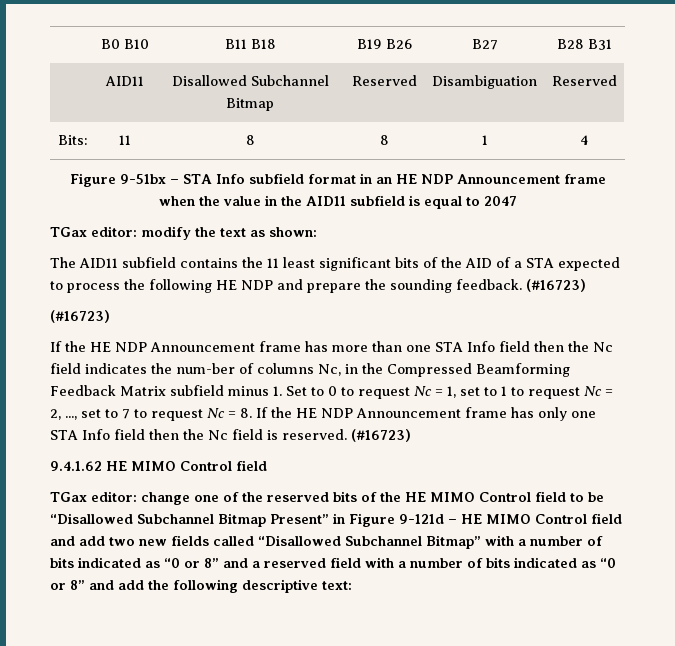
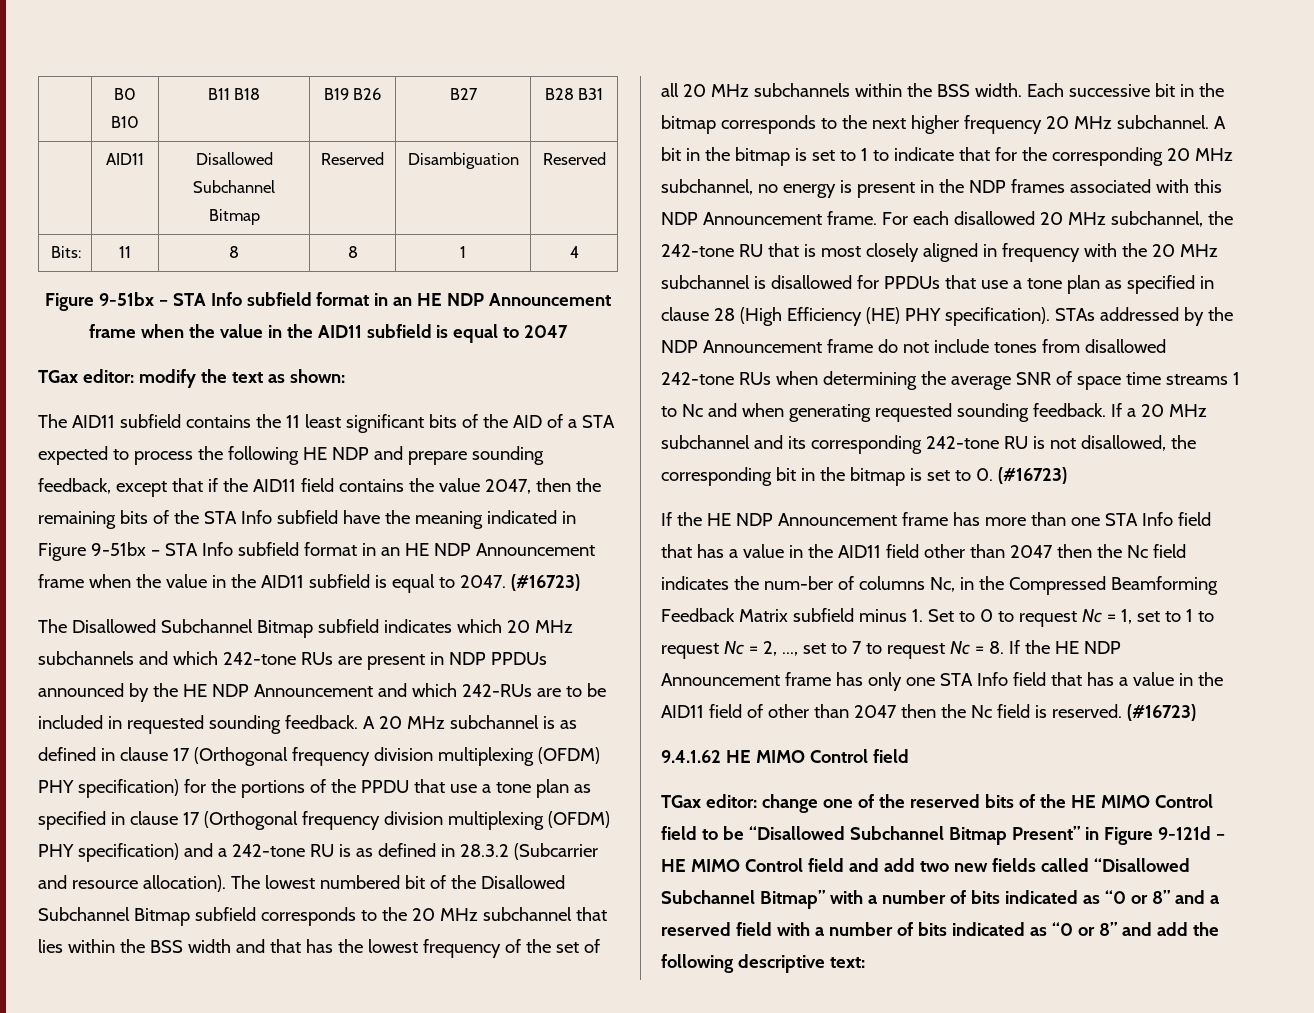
- The AID11 subfield contains the 11 least significant bits of the AID of a STA expected to process the following HE NDP and prepare the sounding feedback. (#16723)
- (#16723)
+ The AID11 subfield contains the 11 least significant bits of the AID of a STA expected to process the following HE NDP and prepare sounding feedback, except that if the AID11 field contains the value 2047, then the remaining bits of the STA Info subfield have the meaning indicated in Figure 9-51bx – STA Info subfield format in an HE NDP Announcement frame when the value in the AID11 subfield is equal to 2047. (#16723)
+ The Disallowed Subchannel Bitmap subfield indicates which 20 MHz subchannels and which 242-tone RUs are present in NDP PPDUs announced by the HE NDP Announcement and which 242-RUs are to be included in requested sounding feedback. A 20 MHz subchannel is as defined in clause 17 (Orthogonal frequency division multiplexing (OFDM) PHY specification) for the portions of the PPDU that use a tone plan as specified in clause 17 (Orthogonal frequency division multiplexing (OFDM) PHY specification) and a 242-tone RU is as defined in 28.3.2 (Subcarrier and resource allocation). The lowest numbered bit of the Disallowed Subchannel Bitmap subfield corresponds to the 20 MHz subchannel that lies within the BSS width and that has the lowest frequency of the set of all 20 MHz subchannels within the BSS width. Each successive bit in the bitmap corresponds to the next higher frequency 20 MHz subchannel. A bit in the bitmap is set to 1 to indicate that for the corresponding 20 MHz subchannel, no energy is present in the NDP frames associated with this NDP Announcement frame. For each disallowed 20 MHz subchannel, the 242-tone RU that is most closely aligned in frequency with the 20 MHz subchannel is disallowed for PPDUs that use a tone plan as specified in clause 28 (High Efficiency (HE) PHY specification). STAs addressed by the NDP Announcement frame do not include tones from disallowed 242-tone RUs when determining the average SNR of space time streams 1 to Nc and when generating requested sounding feedback. If a 20 MHz subchannel and its corresponding 242-tone RU is not disallowed, the corresponding bit in the bitmap is set to 0. (#16723)
- If the HE NDP Announcement frame has more than one STA Info field then the Nc field indicates the num-ber of columns Nc, in the Compressed Beamforming Feedback Matrix subfield minus 1. Set to 0 to request Nc = 1, set to 1 to request Nc = 2, ..., set to 7 to request Nc = 8. If the HE NDP Announcement frame has only one STA Info field then the Nc field is reserved.
+ If the HE NDP Announcement frame has more than one STA Info field that has a value in the AID11 field other than 2047 then the Nc field indicates the num-ber of columns Nc, in the Compressed Beamforming Feedback Matrix subfield minus 1. Set to 0 to request Nc = 1, set to 1 to request Nc = 2, ..., set to 7 to request Nc = 8. If the HE NDP Announcement frame has only one STA Info field that has a value in the AID11 field of other than 2047 then the Nc field is reserved.

